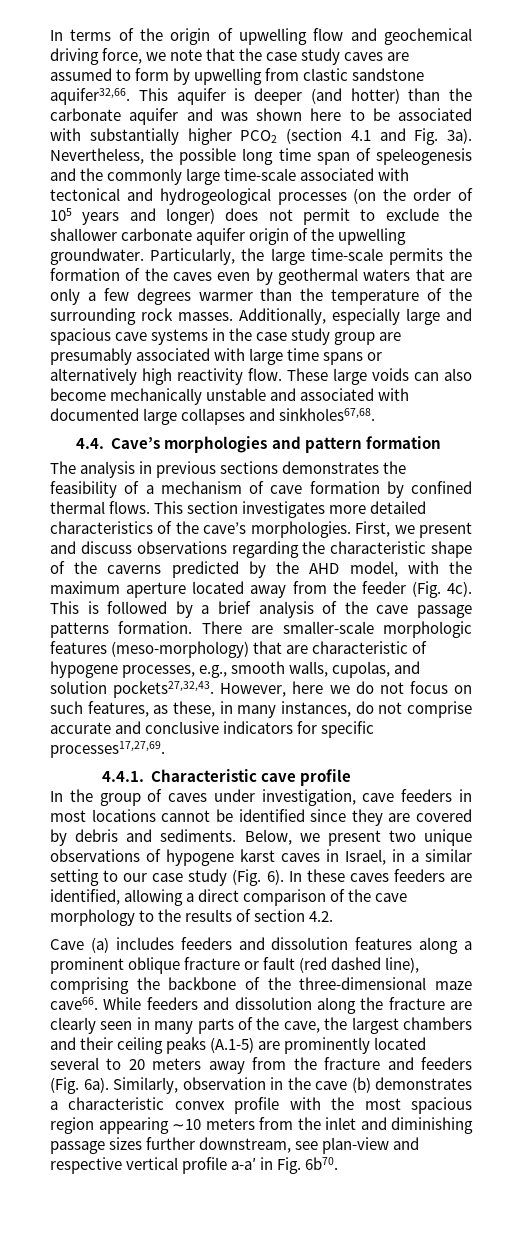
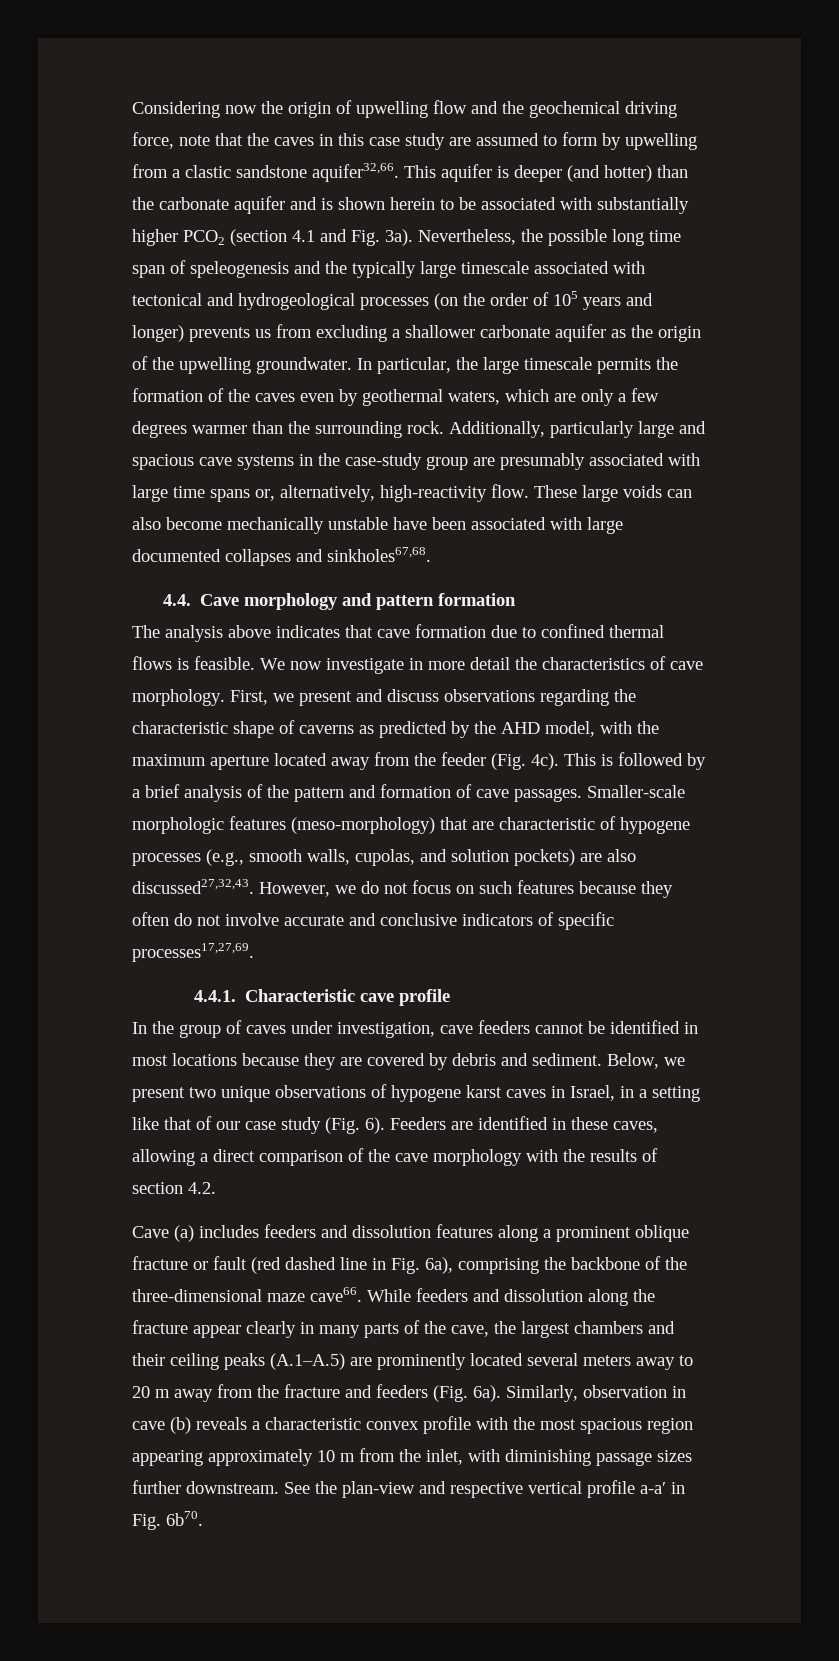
- In terms of the origin of upwelling flow and geochemical driving force, we note that the case study caves are assumed to form by upwelling from clastic sandstone aquifer32,66.
+ Considering now the origin of upwelling flow and the geochemical driving force, note that the caves in this case study are assumed to form by upwelling from a clastic sandstone aquifer32,66.
- This aquifer is deeper (and hotter) than the carbonate aquifer and was shown here to be associated with substantially higher PCO2 (section 4.1 and Fig. 3a).
+ This aquifer is deeper (and hotter) than the carbonate aquifer and is shown herein to be associated with substantially higher PCO2 (section 4.1 and Fig. 3a).
- Nevertheless, the possible long time span of speleogenesis and the commonly large time-scale associated with tectonical and hydrogeological processes (on the order of 105 years and longer) does not permit to exclude the shallower carbonate aquifer origin of the upwelling groundwater.
+ Nevertheless, the possible long time span of speleogenesis and the typically large timescale associated with tectonical and hydrogeological processes (on the order of 105 years and longer) prevents us from excluding a shallower carbonate aquifer as the origin of the upwelling groundwater.
- Particularly, the large time-scale permits the formation of the caves even by geothermal waters that are only a few degrees warmer than the temperature of the surrounding rock masses. Additionally, especially large and spacious cave systems in the case study group are presumably associated with large time spans or alternatively high reactivity flow.
+ In particular, the large timescale permits the formation of the caves even by geothermal waters, which are only a few degrees warmer than the surrounding rock. Additionally, particularly large and spacious cave systems in the case-study group are presumably associated with large time spans or, alternatively, high-reactivity flow.
- These large voids can also become mechanically unstable and associated with documented large collapses and sinkholes67,68.
+ These large voids can also become mechanically unstable have been associated with large documented collapses and sinkholes67,68.
- 4.4. Cave’s morphologies and pattern formation
+ 4.4. Cave morphology and pattern formation
- The analysis in previous sections demonstrates the feasibility of a mechanism of cave formation by confined thermal flows. This section investigates more detailed characteristics of the cave’s morphologies.
+ The analysis above indicates that cave formation due to confined thermal flows is feasible. We now investigate in more detail the characteristics of cave morphology.
- First, we present and discuss observations regarding the characteristic shape of the caverns predicted by the AHD model, with the maximum aperture located away from the feeder (Fig. 4c).
+ First, we present and discuss observations regarding the characteristic shape of caverns as predicted by the AHD model, with the maximum aperture located away from the feeder (Fig. 4c).
- This is followed by a brief analysis of the cave passage patterns formation. There are smaller-scale morphologic features (meso-morphology) that are characteristic of hypogene processes, e.g., smooth walls, cupolas, and solution pockets27,32,43. However, here we do not focus on such features, as these, in many instances, do not comprise accurate and conclusive indicators for specific processes17,27,69.
+ This is followed by a brief analysis of the pattern and formation of cave passages. Smaller-scale morphologic features (meso-morphology) that are characteristic of hypogene processes (e.g., smooth walls, cupolas, and solution pockets) are also discussed27,32,43. However, we do not focus on such features because they often do not involve accurate and conclusive indicators of specific processes17,27,69.
- In the group of caves under investigation, cave feeders in most locations cannot be identified since they are covered by debris and sediments.
+ In the group of caves under investigation, cave feeders cannot be identified in most locations because they are covered by debris and sediment.
- Below, we present two unique observations of hypogene karst caves in Israel, in a similar setting to our case study (Fig. 6).
+ Below, we present two unique observations of hypogene karst caves in Israel, in a setting like that of our case study (Fig. 6).
- In these caves feeders are identified, allowing a direct comparison of the cave morphology to the results of section 4.2.
+ Feeders are identified in these caves, allowing a direct comparison of the cave morphology with the results of section 4.2.
- Cave (a) includes feeders and dissolution features along a prominent oblique fracture or fault (red dashed line), comprising the backbone of the three-dimensional maze cave66.
+ Cave (a) includes feeders and dissolution features along a prominent oblique fracture or fault (red dashed line in Fig. 6a), comprising the backbone of the three-dimensional maze cave66.
- While feeders and dissolution along the fracture are clearly seen in many parts of the cave, the largest chambers and their ceiling peaks (A.1-5) are prominently located several to 20 meters away from the fracture and feeders (Fig. 6a).
+ While feeders and dissolution along the fracture appear clearly in many parts of the cave, the largest chambers and their ceiling peaks (A.1–A.5) are prominently located several meters away to 20 m away from the fracture and feeders (Fig. 6a).
- Similarly, observation in the cave (b) demonstrates a characteristic convex profile with the most spacious region appearing ∼10 meters from the inlet and diminishing passage sizes further downstream, see plan-view and respective vertical profile a-a′ in Fig. 6b70.
+ Similarly, observation in cave (b) reveals a characteristic convex profile with the most spacious region appearing approximately 10 m from the inlet, with diminishing passage sizes further downstream. See the plan-view and respective vertical profile a-a′ in Fig. 6b70.

